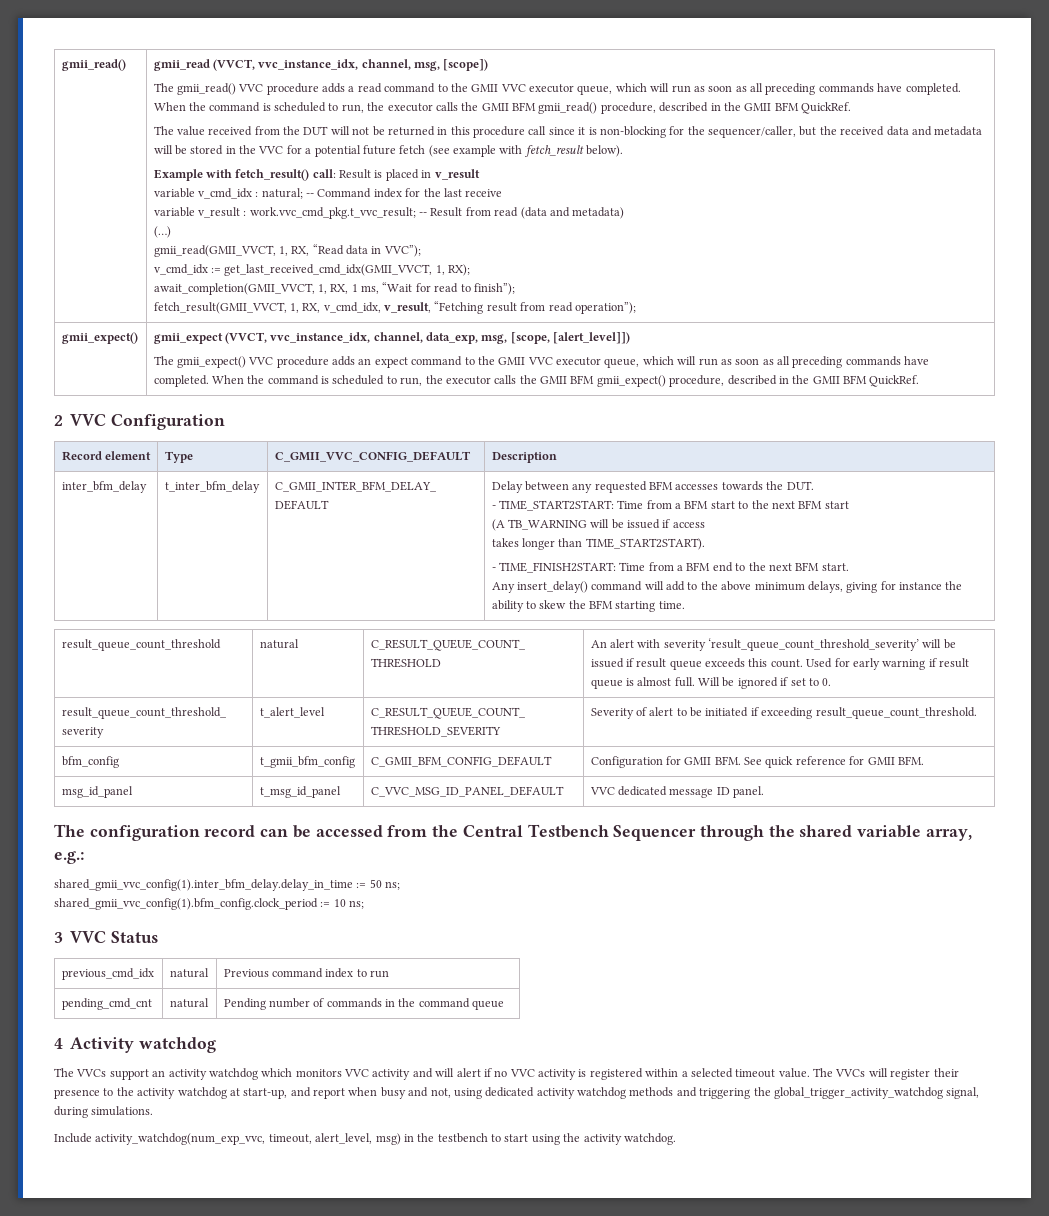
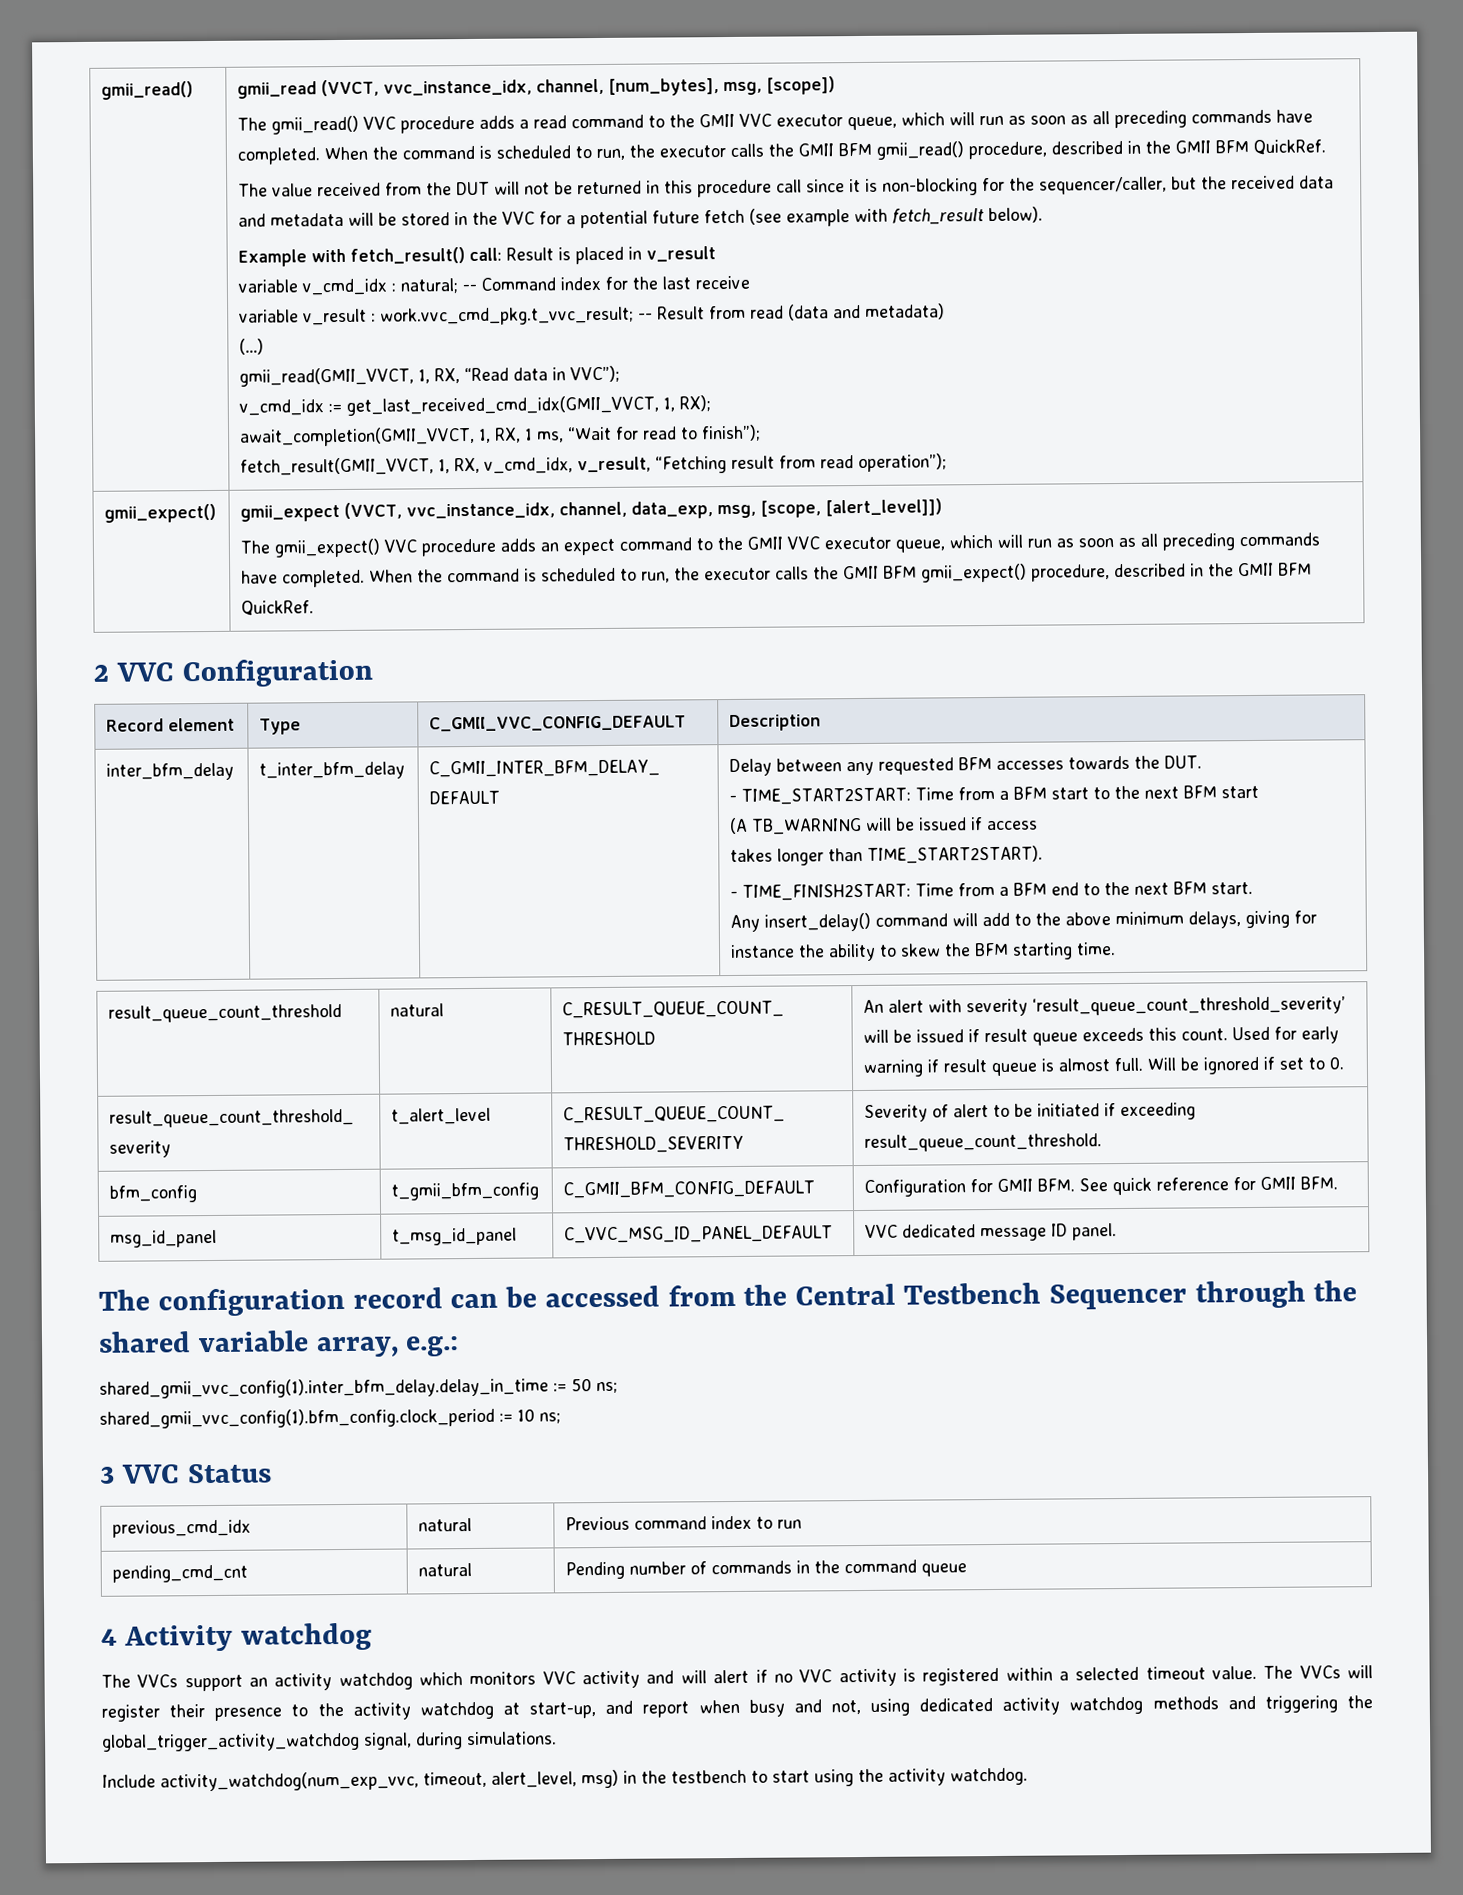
- gmii_read (VVCT, vvc_instance_idx, channel, msg, [scope])
+ gmii_read (VVCT, vvc_instance_idx, channel, [num_bytes], msg, [scope])

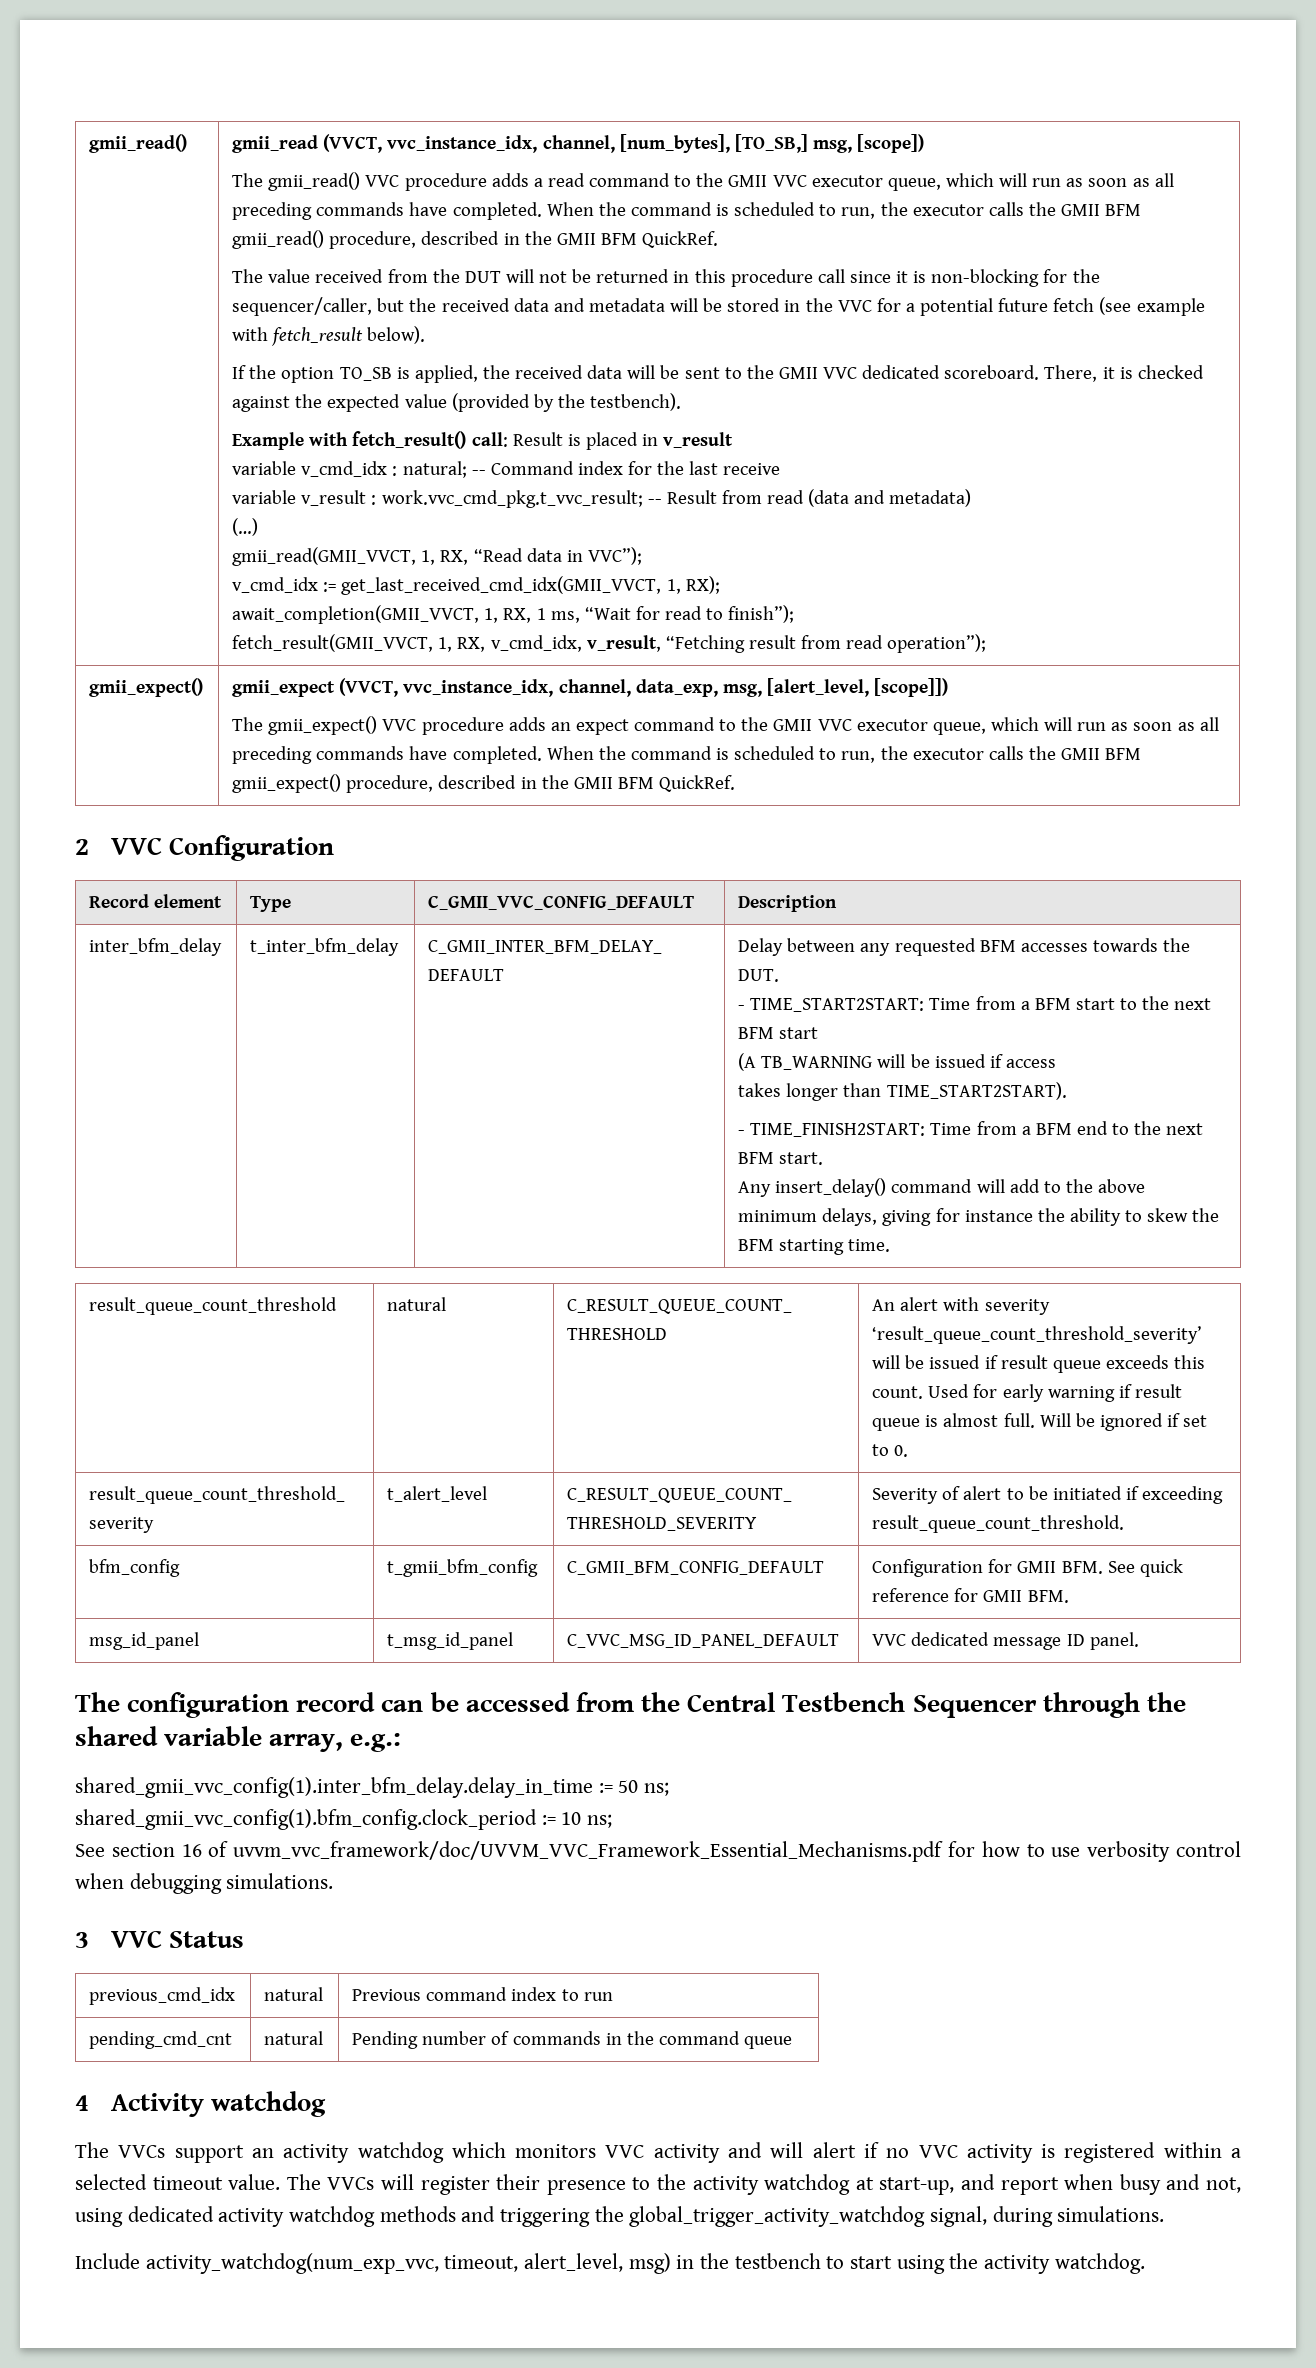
- gmii_read (VVCT, vvc_instance_idx, channel, [num_bytes], msg, [scope])
+ gmii_read (VVCT, vvc_instance_idx, channel, [num_bytes], [TO_SB,] msg, [scope])
+ If the option TO_SB is applied, the received data will be sent to the GMII VVC dedicated scoreboard. There, it is checked against the expected value (provided by the testbench).
- gmii_expect (VVCT, vvc_instance_idx, channel, data_exp, msg, [scope, [alert_level]])
+ gmii_expect (VVCT, vvc_instance_idx, channel, data_exp, msg, [alert_level, [scope]])
+ See section 16 of uvvm_vvc_framework/doc/UVVM_VVC_Framework_Essential_Mechanisms.pdf for how to use verbosity control when debugging simulations.

